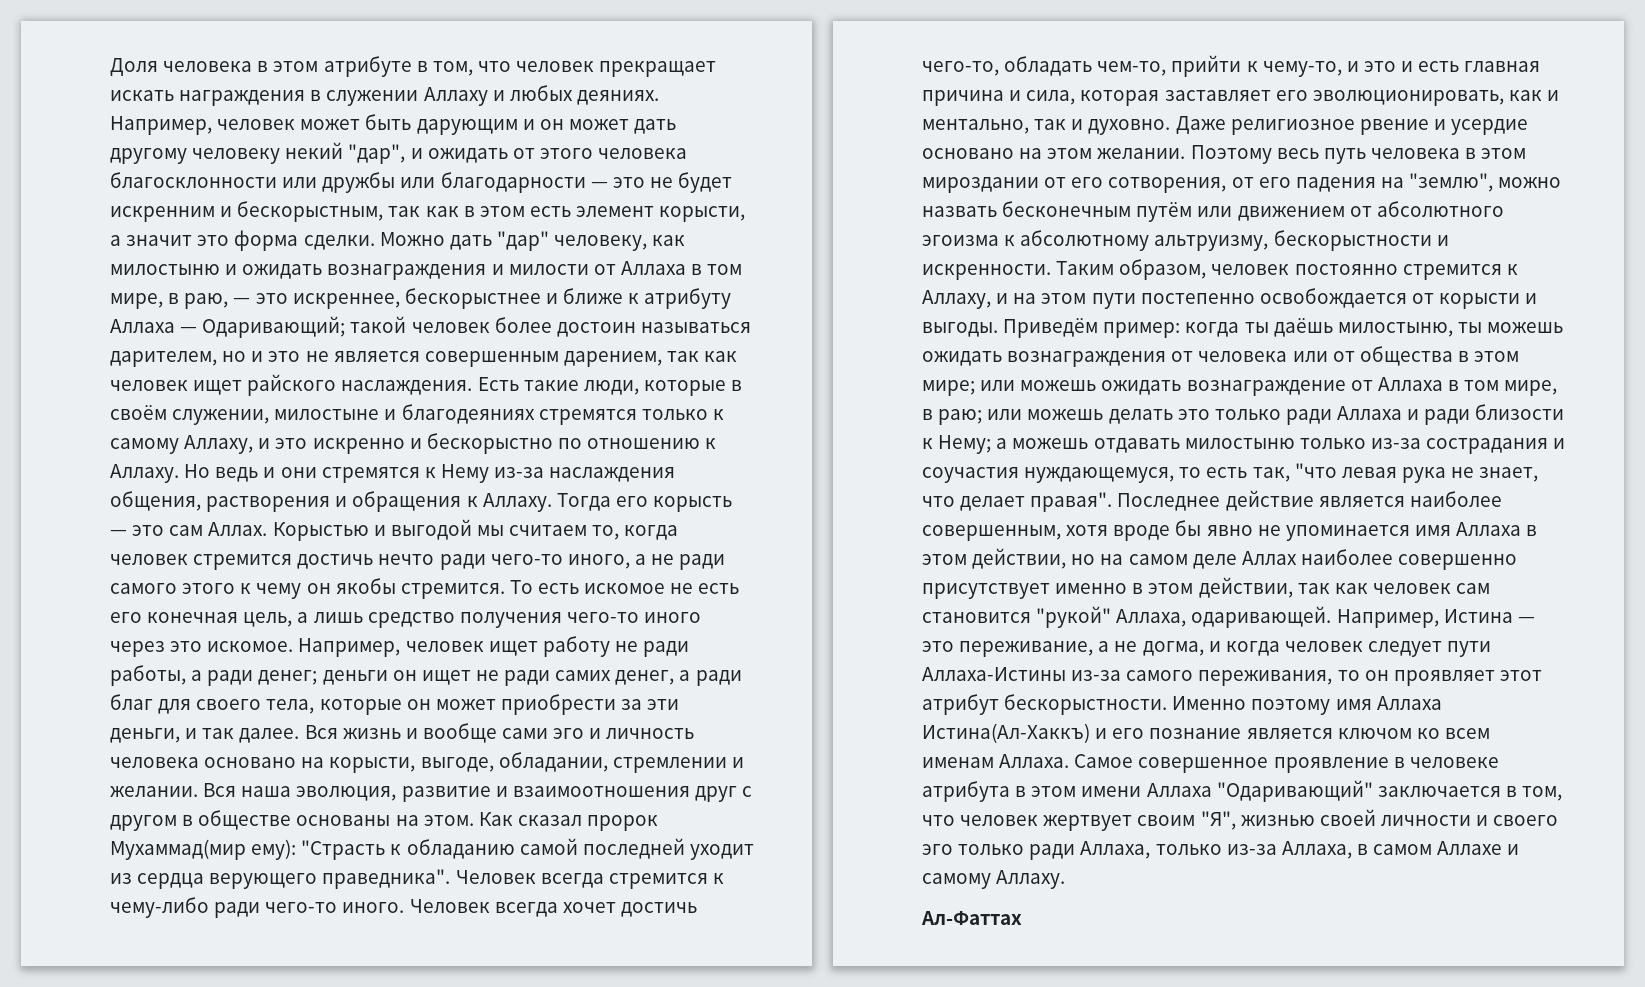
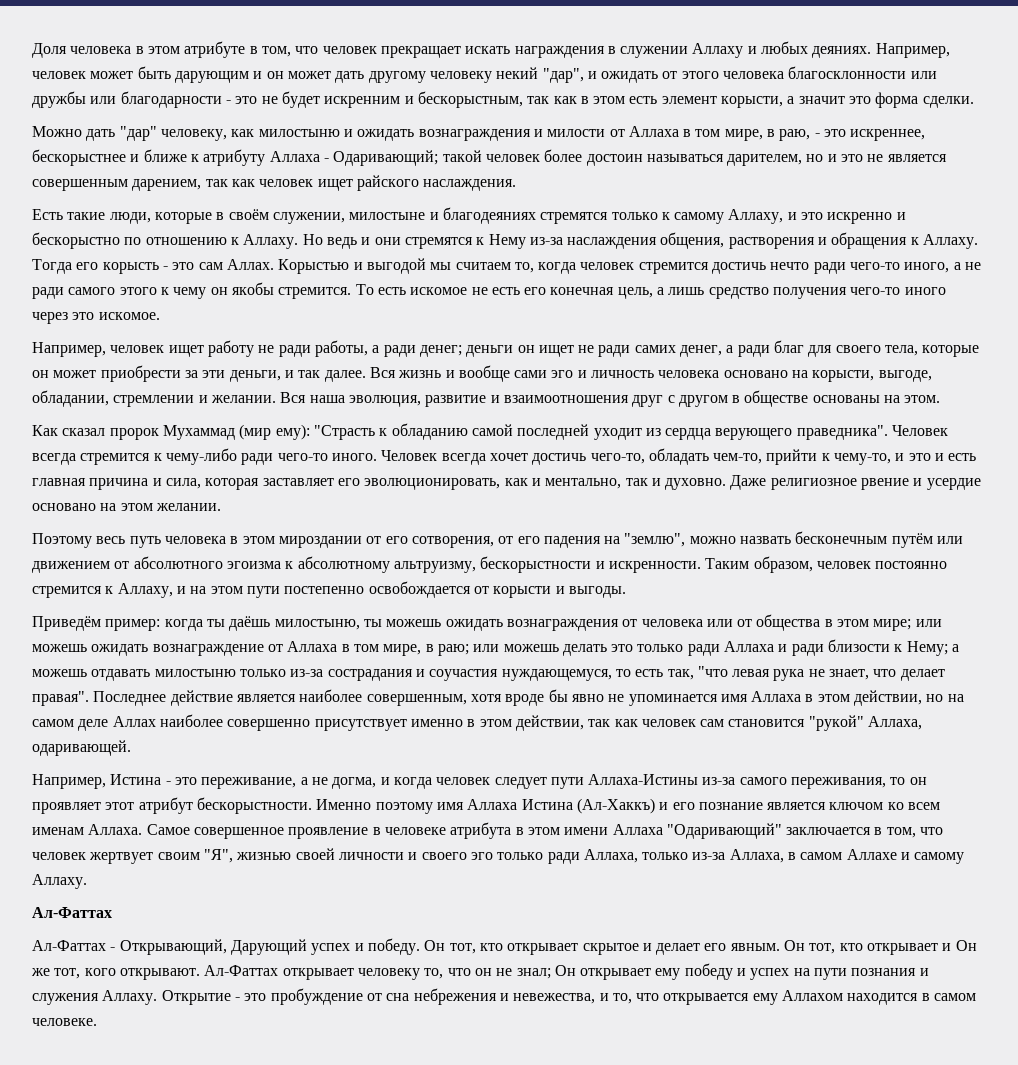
- Например, человек может быть дарующим и он может дать другому человеку некий "дар", и ожидать от этого человека благосклонности или дружбы или благодарности — это не будет искренним и бескорыстным, так как в этом есть элемент корысти, а значит это форма сделки. Можно дать "дар" человеку, как милостыню и ожидать вознаграждения и милости от Аллаха в том мире, в раю, — это искреннее, бескорыстнее и ближе к атрибуту Аллаха — Одаривающий;
+ Например, человек может быть дарующим и он может дать другому человеку некий "дар", и ожидать от этого человека благосклонности или дружбы или благодарности - это не будет искренним и бескорыстным, так как в этом есть элемент корысти, а значит это форма сделки.
+ Можно дать "дар" человеку, как милостыню и ожидать вознаграждения и милости от Аллаха в том мире, в раю, - это искреннее, бескорыстнее и ближе к атрибуту Аллаха - Одаривающий;
- такой человек более достоин называться дарителем, но и это не является совершенным дарением, так как человек ищет райского наслаждения. Есть такие люди, которые в своём служении, милостыне и благодеяниях стремятся только к самому Аллаху, и это искренно и бескорыстно по отношению к Аллаху.
+ такой человек более достоин называться дарителем, но и это не является совершенным дарением, так как человек ищет райского наслаждения.
+ Есть такие люди, которые в своём служении, милостыне и благодеяниях стремятся только к самому Аллаху, и это искренно и бескорыстно по отношению к Аллаху.
- Тогда его корысть — это сам Аллах.
+ Тогда его корысть - это сам Аллах.
- То есть искомое не есть его конечная цель, а лишь средство получения чего-то иного через это искомое. Например, человек ищет работу не ради работы, а ради денег; деньги он ищет не ради самих денег, а ради благ для своего тела, которые он может приобрести за эти деньги, и так далее.
+ То есть искомое не есть его конечная цель, а лишь средство получения чего-то иного через это искомое.
+ Например, человек ищет работу не ради работы, а ради денег; деньги он ищет не ради самих денег, а ради благ для своего тела, которые он может приобрести за эти деньги, и так далее.
- Вся наша эволюция, развитие и взаимоотношения друг с другом в обществе основаны на этом. Как сказал пророк Мухаммад(мир ему): "Страсть к обладанию самой последней уходит из сердца верующего праведника".
+ Вся наша эволюция, развитие и взаимоотношения друг с другом в обществе основаны на этом.
+ Как сказал пророк Мухаммад (мир ему): "Страсть к обладанию самой последней уходит из сердца верующего праведника".
- Даже религиозное рвение и усердие основано на этом желании. Поэтому весь путь человека в этом мироздании от его сотворения, от его падения на "землю", можно назвать бесконечным путём или движением от абсолютного эгоизма к абсолютному альтруизму, бескорыстности и искренности.
+ Даже религиозное рвение и усердие основано на этом желании.
+ Поэтому весь путь человека в этом мироздании от его сотворения, от его падения на "землю", можно назвать бесконечным путём или движением от абсолютного эгоизма к абсолютному альтруизму, бескорыстности и искренности.
- Таким образом, человек постоянно стремится к Аллаху, и на этом пути постепенно освобождается от корысти и выгоды. Приведём пример:
+ Таким образом, человек постоянно стремится к Аллаху, и на этом пути постепенно освобождается от корысти и выгоды.
+ Приведём пример:
- Последнее действие является наиболее совершенным, хотя вроде бы явно не упоминается имя Аллаха в этом действии, но на самом деле Аллах наиболее совершенно присутствует именно в этом действии, так как человек сам становится "рукой" Аллаха, одаривающей. Например, Истина — это переживание, а не догма, и когда человек следует пути Аллаха-Истины из-за самого переживания, то он проявляет этот атрибут бескорыстности.
+ Последнее действие является наиболее совершенным, хотя вроде бы явно не упоминается имя Аллаха в этом действии, но на самом деле Аллах наиболее совершенно присутствует именно в этом действии, так как человек сам становится "рукой" Аллаха, одаривающей.
+ Например, Истина - это переживание, а не догма, и когда человек следует пути Аллаха-Истины из-за самого переживания, то он проявляет этот атрибут бескорыстности.
- Именно поэтому имя Аллаха Истина(Ал-Хаккъ) и его познание является ключом ко всем именам Аллаха.
+ Именно поэтому имя Аллаха Истина (Ал-Хаккъ) и его познание является ключом ко всем именам Аллаха.
+ Ал-Фаттах - Открывающий, Дарующий успех и победу. Он тот, кто открывает скрытое и делает его явным. Он тот, кто открывает и Он же тот, кого открывают. Ал-Фаттах открывает человеку то, что он не знал; Он открывает ему победу и успех на пути познания и служения Аллаху. Открытие - это пробуждение от сна небрежения и невежества, и то, что открывается ему Аллахом находится в самом человеке.

